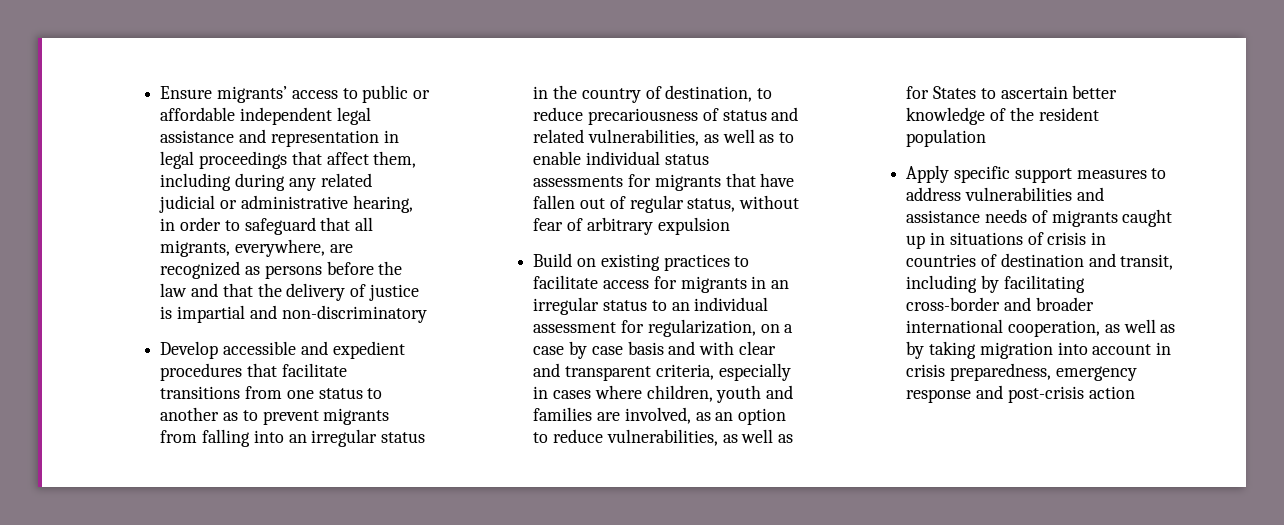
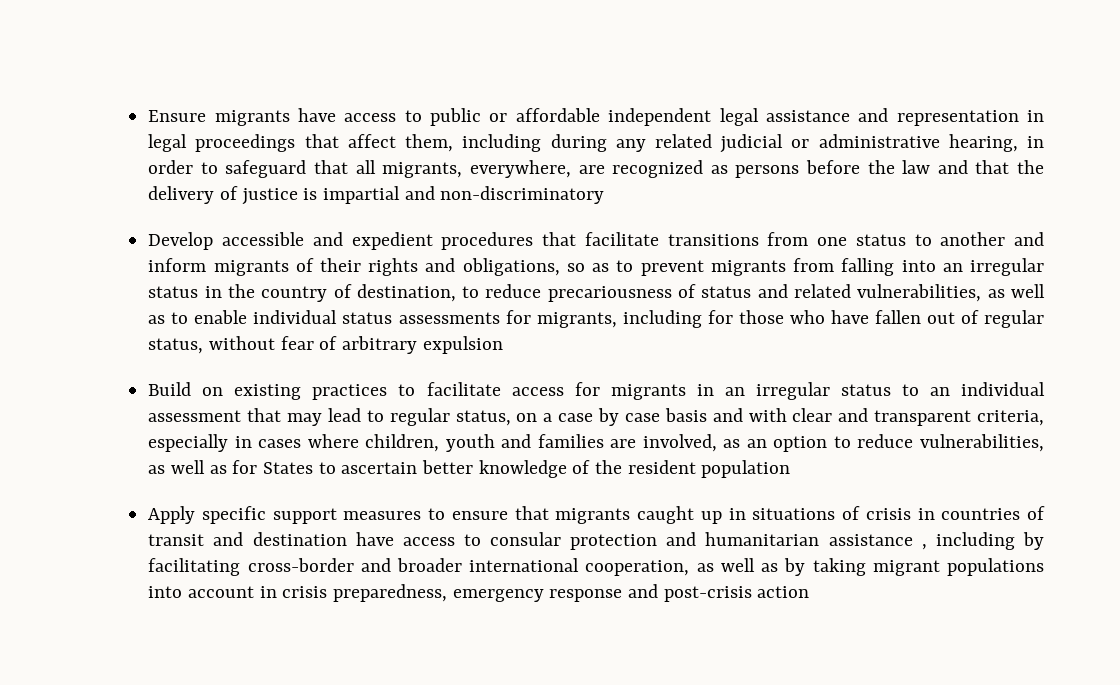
- Ensure migrants’ access to public or affordable independent legal assistance and representation in legal proceedings that affect them, including during any related judicial or administrative hearing, in order to safeguard that all migrants, everywhere, are recognized as persons before the law and that the delivery of justice is impartial and non-discriminatory
+ Ensure migrants have access to public or affordable independent legal assistance and representation in legal proceedings that affect them, including during any related judicial or administrative hearing, in order to safeguard that all migrants, everywhere, are recognized as persons before the law and that the delivery of justice is impartial and non-discriminatory
- Develop accessible and expedient procedures that facilitate transitions from one status to another as to prevent migrants from falling into an irregular status in the country of destination, to reduce precariousness of status and related vulnerabilities, as well as to enable individual status assessments for migrants that have fallen out of regular status, without fear of arbitrary expulsion
+ Develop accessible and expedient procedures that facilitate transitions from one status to another and inform migrants of their rights and obligations, so as to prevent migrants from falling into an irregular status in the country of destination, to reduce precariousness of status and related vulnerabilities, as well as to enable individual status assessments for migrants, including for those who have fallen out of regular status, without fear of arbitrary expulsion
- Build on existing practices to facilitate access for migrants in an irregular status to an individual assessment for regularization, on a case by case basis and with clear and transparent criteria, especially in cases where children, youth and families are involved, as an option to reduce vulnerabilities, as well as for States to ascertain better knowledge of the resident population
+ Build on existing practices to facilitate access for migrants in an irregular status to an individual assessment that may lead to regular status, on a case by case basis and with clear and transparent criteria, especially in cases where children, youth and families are involved, as an option to reduce vulnerabilities, as well as for States to ascertain better knowledge of the resident population
- Apply specific support measures to address vulnerabilities and assistance needs of migrants caught up in situations of crisis in countries of destination and transit, including by facilitating cross-border and broader international cooperation, as well as by taking migration into account in crisis preparedness, emergency response and post-crisis action
+ Apply specific support measures to ensure that migrants caught up in situations of crisis in countries of transit and destination have access to consular protection and humanitarian assistance , including by facilitating cross-border and broader international cooperation, as well as by taking migrant populations into account in crisis preparedness, emergency response and post-crisis action

